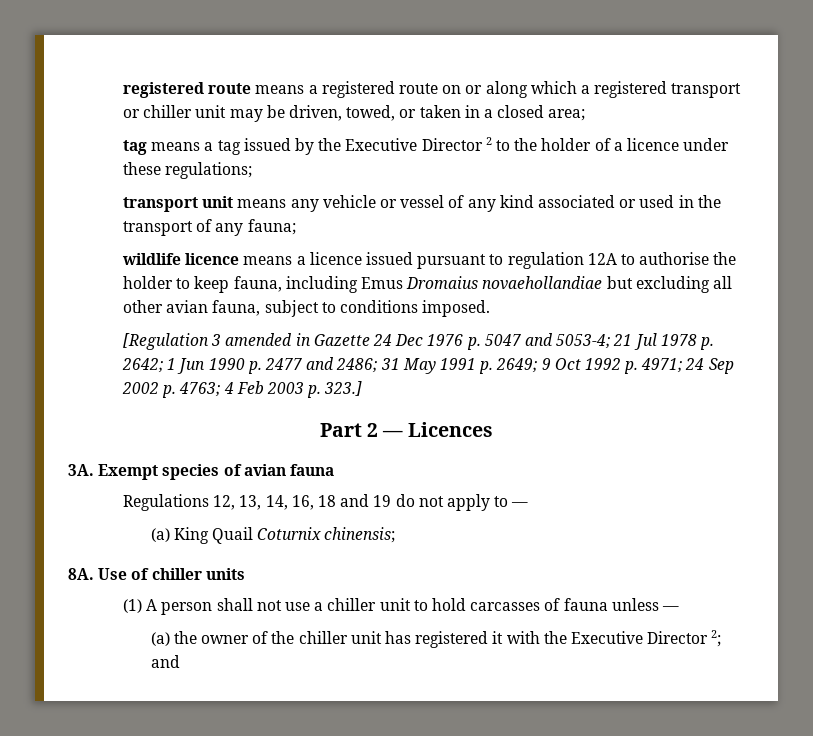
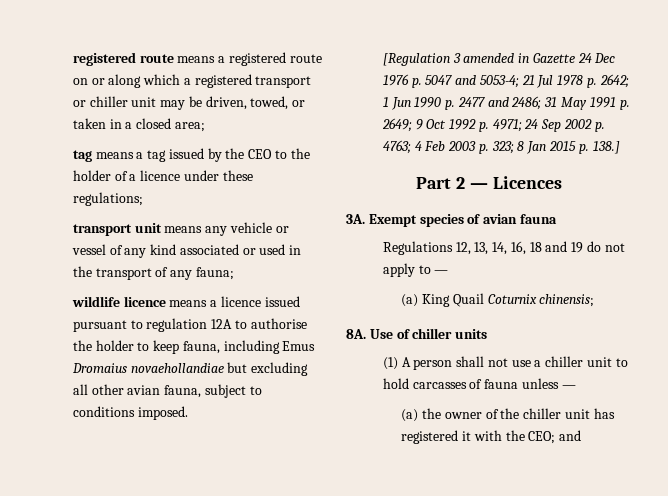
- tag means a tag issued by the Executive Director 2 to the holder of a licence under these regulations;
+ tag means a tag issued by the CEO to the holder of a licence under these regulations;
- [Regulation 3 amended in Gazette 24 Dec 1976 p. 5047 and 5053-4; 21 Jul 1978 p. 2642; 1 Jun 1990 p. 2477 and 2486; 31 May 1991 p. 2649; 9 Oct 1992 p. 4971; 24 Sep 2002 p. 4763; 4 Feb 2003 p. 323.]
+ [Regulation 3 amended in Gazette 24 Dec 1976 p. 5047 and 5053-4; 21 Jul 1978 p. 2642; 1 Jun 1990 p. 2477 and 2486; 31 May 1991 p. 2649; 9 Oct 1992 p. 4971; 24 Sep 2002 p. 4763; 4 Feb 2003 p. 323; 8 Jan 2015 p. 138.]
- (a) the owner of the chiller unit has registered it with the Executive Director 2; and
+ (a) the owner of the chiller unit has registered it with the CEO; and

